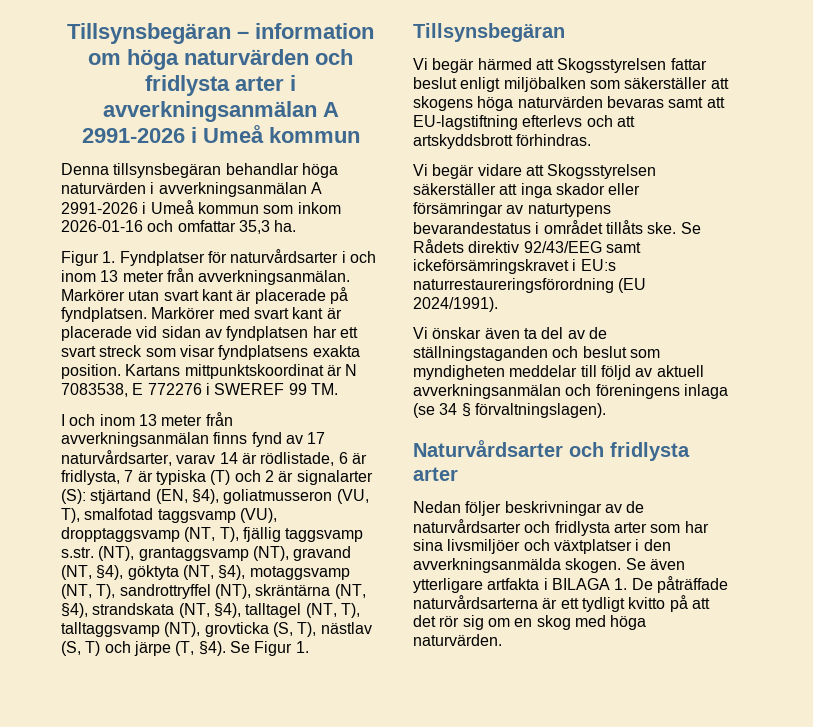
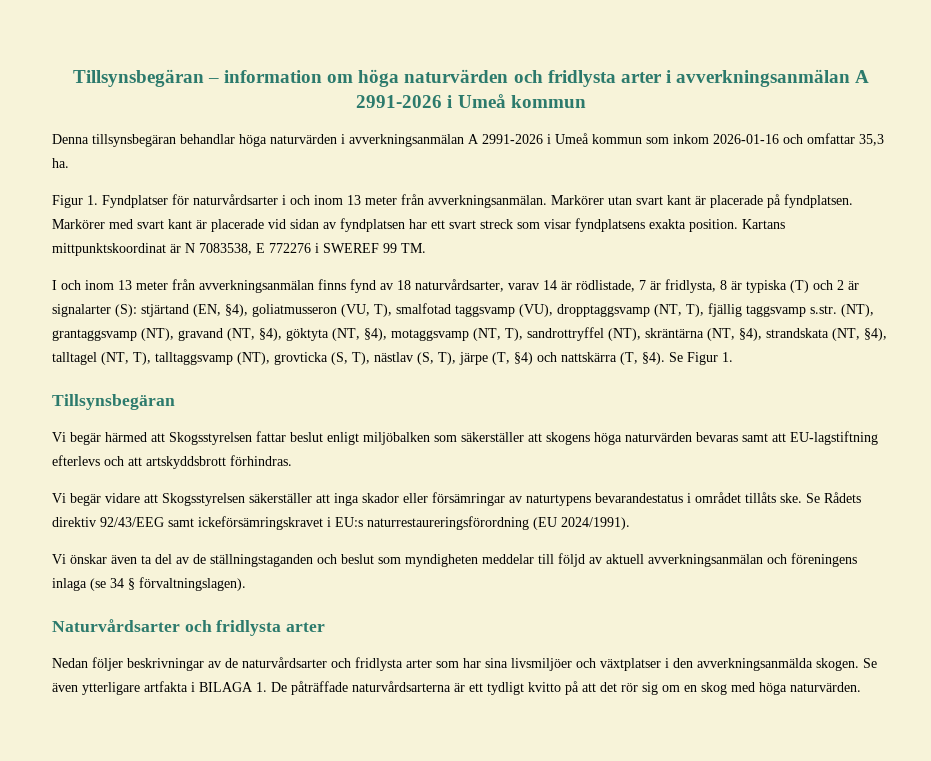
- I och inom 13 meter från avverkningsanmälan finns fynd av 17 naturvårdsarter, varav 14 är rödlistade, 6 är fridlysta, 7 är typiska (T) och 2 är signalarter (S):
+ I och inom 13 meter från avverkningsanmälan finns fynd av 18 naturvårdsarter, varav 14 är rödlistade, 7 är fridlysta, 8 är typiska (T) och 2 är signalarter (S):
- stjärtand (EN, §4), goliatmusseron (VU, T), smalfotad taggsvamp (VU), dropptaggsvamp (NT, T), fjällig taggsvamp s.str. (NT), grantaggsvamp (NT), gravand (NT, §4), göktyta (NT, §4), motaggsvamp (NT, T), sandrottryffel (NT), skräntärna (NT, §4), strandskata (NT, §4), talltagel (NT, T), talltaggsvamp (NT), grovticka (S, T), nästlav (S, T) och järpe (T, §4).
+ stjärtand (EN, §4), goliatmusseron (VU, T), smalfotad taggsvamp (VU), dropptaggsvamp (NT, T), fjällig taggsvamp s.str. (NT), grantaggsvamp (NT), gravand (NT, §4), göktyta (NT, §4), motaggsvamp (NT, T), sandrottryffel (NT), skräntärna (NT, §4), strandskata (NT, §4), talltagel (NT, T), talltaggsvamp (NT), grovticka (S, T), nästlav (S, T), järpe (T, §4) och nattskärra (T, §4).

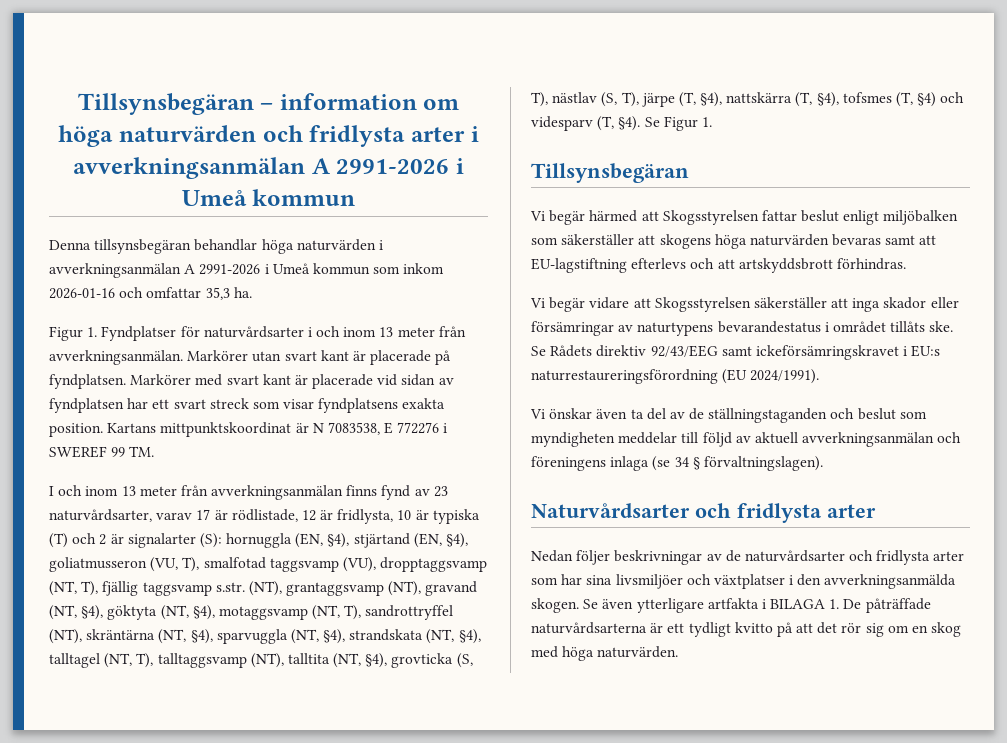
- I och inom 13 meter från avverkningsanmälan finns fynd av 18 naturvårdsarter, varav 14 är rödlistade, 7 är fridlysta, 8 är typiska (T) och 2 är signalarter (S):
+ I och inom 13 meter från avverkningsanmälan finns fynd av 23 naturvårdsarter, varav 17 är rödlistade, 12 är fridlysta, 10 är typiska (T) och 2 är signalarter (S):
- stjärtand (EN, §4), goliatmusseron (VU, T), smalfotad taggsvamp (VU), dropptaggsvamp (NT, T), fjällig taggsvamp s.str. (NT), grantaggsvamp (NT), gravand (NT, §4), göktyta (NT, §4), motaggsvamp (NT, T), sandrottryffel (NT), skräntärna (NT, §4), strandskata (NT, §4), talltagel (NT, T), talltaggsvamp (NT), grovticka (S, T), nästlav (S, T), järpe (T, §4) och nattskärra (T, §4).
+ hornuggla (EN, §4), stjärtand (EN, §4), goliatmusseron (VU, T), smalfotad taggsvamp (VU), dropptaggsvamp (NT, T), fjällig taggsvamp s.str. (NT), grantaggsvamp (NT), gravand (NT, §4), göktyta (NT, §4), motaggsvamp (NT, T), sandrottryffel (NT), skräntärna (NT, §4), sparvuggla (NT, §4), strandskata (NT, §4), talltagel (NT, T), talltaggsvamp (NT), talltita (NT, §4), grovticka (S, T), nästlav (S, T), järpe (T, §4), nattskärra (T, §4), tofsmes (T, §4) och videsparv (T, §4).

